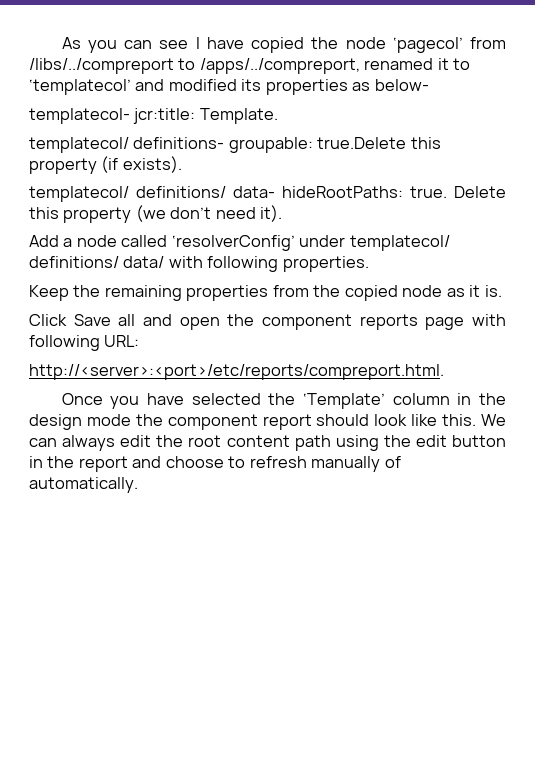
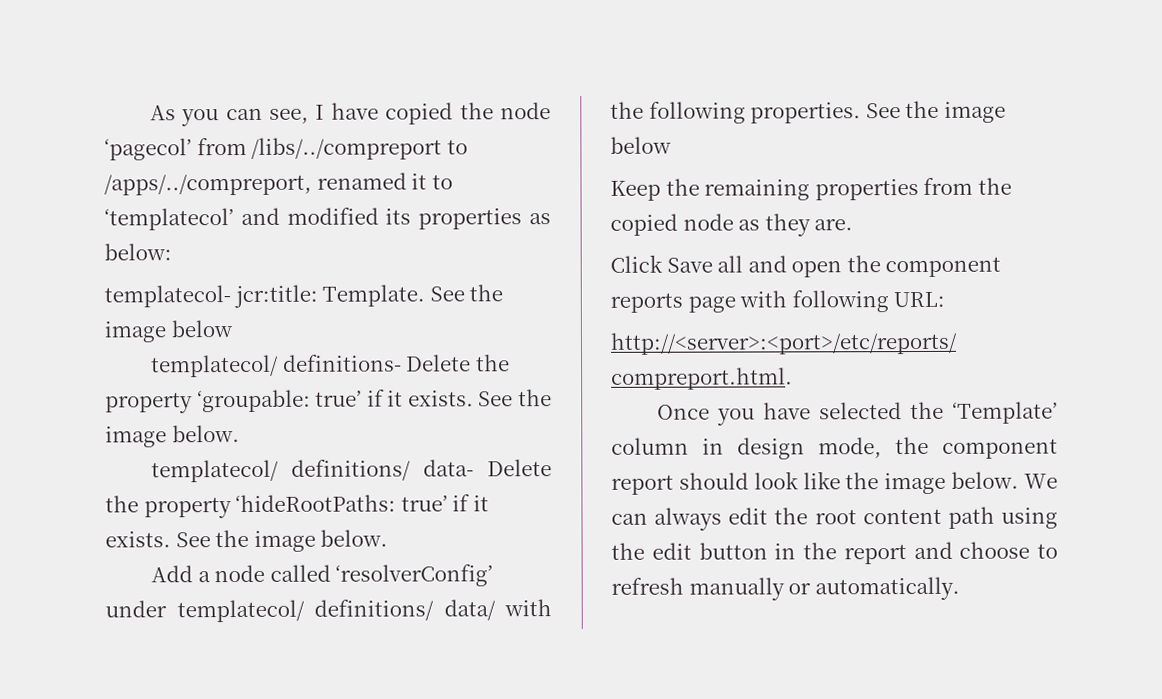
- As you can see I have copied the node ‘pagecol’ from /libs/../compreport to /apps/../compreport, renamed it to ‘templatecol’ and modified its properties as below-
+ As you can see, I have copied the node ‘pagecol’ from /libs/../compreport to /apps/../compreport, renamed it to ‘templatecol’ and modified its properties as below:
- templatecol- jcr:title: Template.
- templatecol/ definitions- groupable: true.Delete this property (if exists).
- templatecol/ definitions/ data- hideRootPaths: true. Delete this property (we don’t need it).
+ templatecol- jcr:title: Template. See the image below
+ templatecol/ definitions- Delete the property ‘groupable: true’ if it exists. See the image below.
+ templatecol/ definitions/ data- Delete the property ‘hideRootPaths: true’ if it exists. See the image below.
- Add a node called ‘resolverConfig’ under templatecol/ definitions/ data/ with following properties.
+ Add a node called ‘resolverConfig’ under templatecol/ definitions/ data/ with the following properties. See the image below
- Keep the remaining properties from the copied node as it is.
+ Keep the remaining properties from the copied node as they are.
- Once you have selected the ‘Template’ column in the design mode the component report should look like this.
+ Once you have selected the ‘Template’ column in design mode, the component report should look like the image below.
- We can always edit the root content path using the edit button in the report and choose to refresh manually of automatically.
+ We can always edit the root content path using the edit button in the report and choose to refresh manually or automatically.

